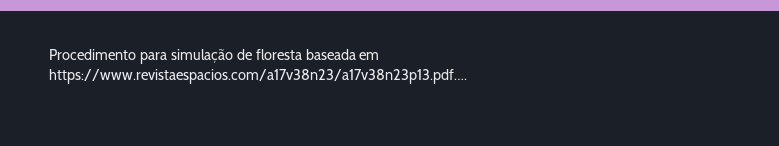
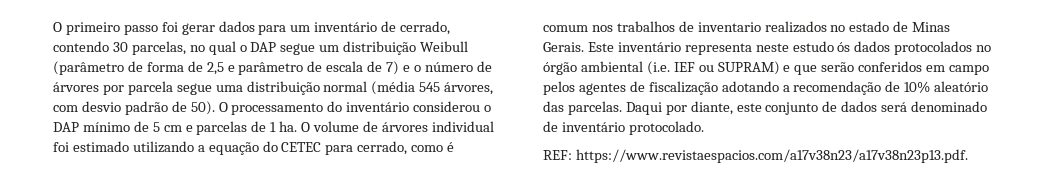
- Procedimento para simulação de floresta baseada em https://www.revistaespacios.com/a17v38n23/a17v38n23p13.pdf….
+ O primeiro passo foi gerar dados para um inventário de cerrado, contendo 30 parcelas, no qual o DAP segue um distribuição Weibull (parâmetro de forma de 2,5 e parâmetro de escala de 7) e o número de árvores por parcela segue uma distribuição normal (média 545 árvores, com desvio padrão de 50). O processamento do inventário considerou o DAP mínimo de 5 cm e parcelas de 1 ha. O volume de árvores individual foi estimado utilizando a equação do CETEC para cerrado, como é comum nos trabalhos de inventario realizados no estado de Minas Gerais. Este inventário representa neste estudo ós dados protocolados no órgão ambiental (i.e. IEF ou SUPRAM) e que serão conferidos em campo pelos agentes de fiscalização adotando a recomendação de 10% aleatório das parcelas. Daqui por diante, este conjunto de dados será denominado de inventário protocolado.
+ REF: https://www.revistaespacios.com/a17v38n23/a17v38n23p13.pdf.

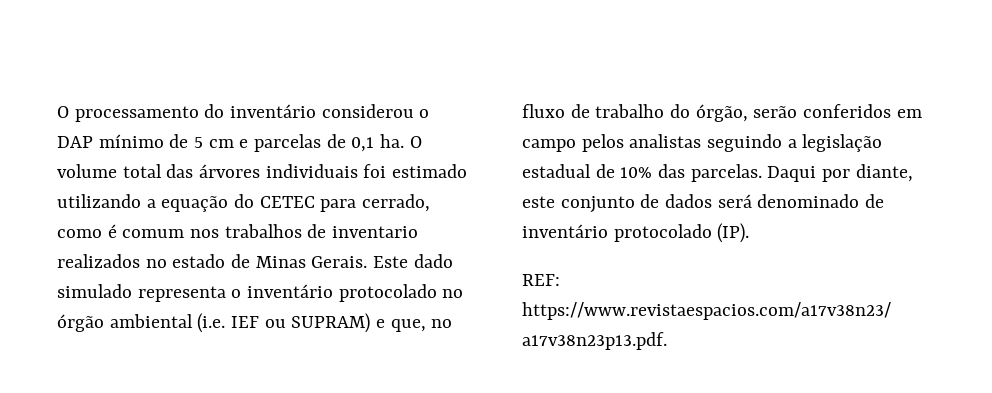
- O primeiro passo foi gerar dados para um inventário de cerrado, contendo 30 parcelas, no qual o DAP segue um distribuição Weibull (parâmetro de forma de 2,5 e parâmetro de escala de 7) e o número de árvores por parcela segue uma distribuição normal (média 545 árvores, com desvio padrão de 50). O processamento do inventário considerou o DAP mínimo de 5 cm e parcelas de 1 ha.
+ O processamento do inventário considerou o DAP mínimo de 5 cm e parcelas de 0,1 ha.
- O volume de árvores individual foi estimado utilizando a equação do CETEC para cerrado, como é comum nos trabalhos de inventario realizados no estado de Minas Gerais.
+ O volume total das árvores individuais foi estimado utilizando a equação do CETEC para cerrado, como é comum nos trabalhos de inventario realizados no estado de Minas Gerais.
- Este inventário representa neste estudo ós dados protocolados no órgão ambiental (i.e. IEF ou SUPRAM) e que serão conferidos em campo pelos agentes de fiscalização adotando a recomendação de 10% aleatório das parcelas.
+ Este dado simulado representa o inventário protocolado no órgão ambiental (i.e. IEF ou SUPRAM) e que, no fluxo de trabalho do órgão, serão conferidos em campo pelos analistas seguindo a legislação estadual de 10% das parcelas.
- Daqui por diante, este conjunto de dados será denominado de inventário protocolado.
+ Daqui por diante, este conjunto de dados será denominado de inventário protocolado (IP).

